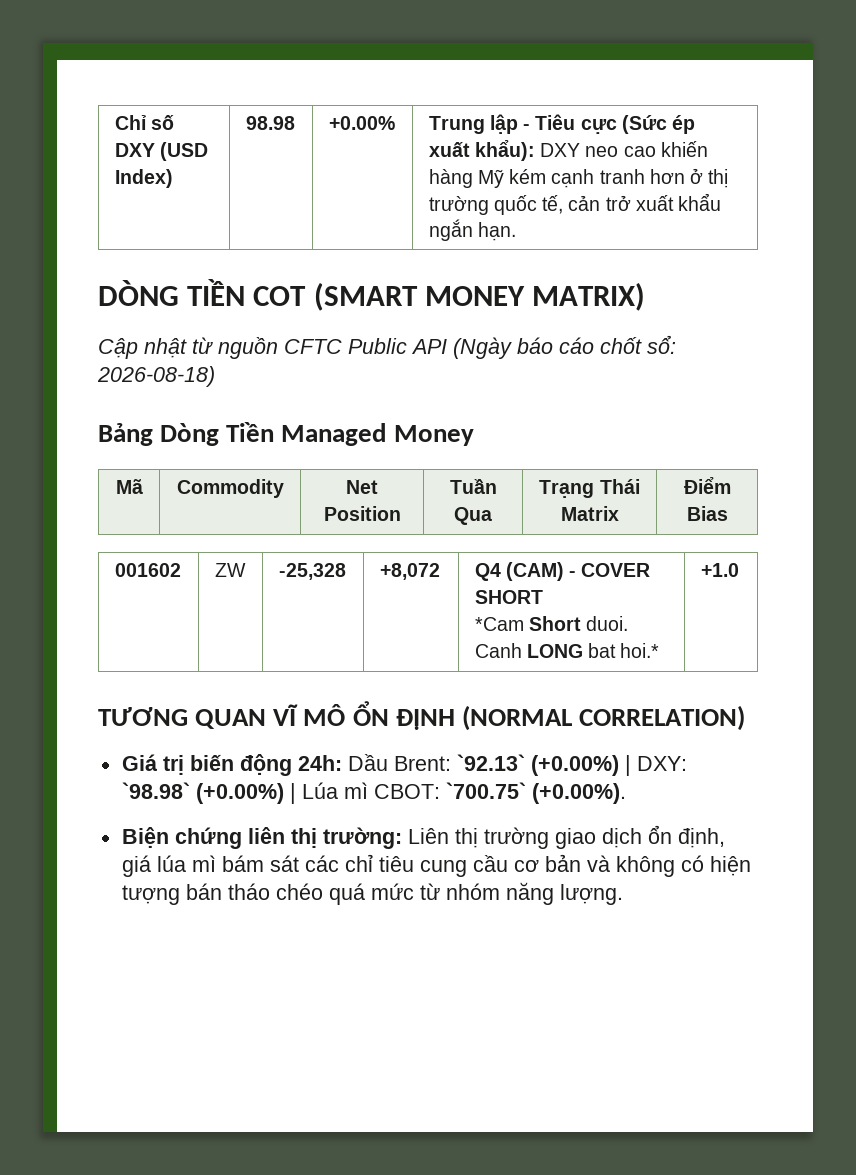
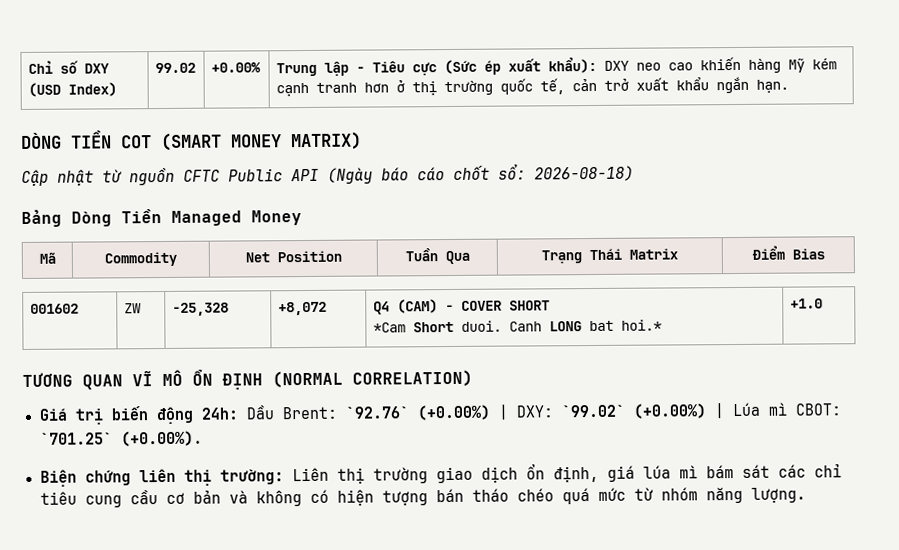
- Chỉ số DXY (USD Index) | 98.98 | +0.00% | Trung lập - Tiêu cực (Sức ép xuất khẩu): DXY neo cao khiến hàng Mỹ kém cạnh tranh hơn ở thị trường quốc tế, cản trở xuất khẩu ngắn hạn.
+ Chỉ số DXY (USD Index) | 99.02 | +0.00% | Trung lập - Tiêu cực (Sức ép xuất khẩu): DXY neo cao khiến hàng Mỹ kém cạnh tranh hơn ở thị trường quốc tế, cản trở xuất khẩu ngắn hạn.
- Giá trị biến động 24h: Dầu Brent: `92.13` (+0.00%) | DXY: `98.98` (+0.00%) | Lúa mì CBOT: `700.75` (+0.00%).
+ Giá trị biến động 24h: Dầu Brent: `92.76` (+0.00%) | DXY: `99.02` (+0.00%) | Lúa mì CBOT: `701.25` (+0.00%).

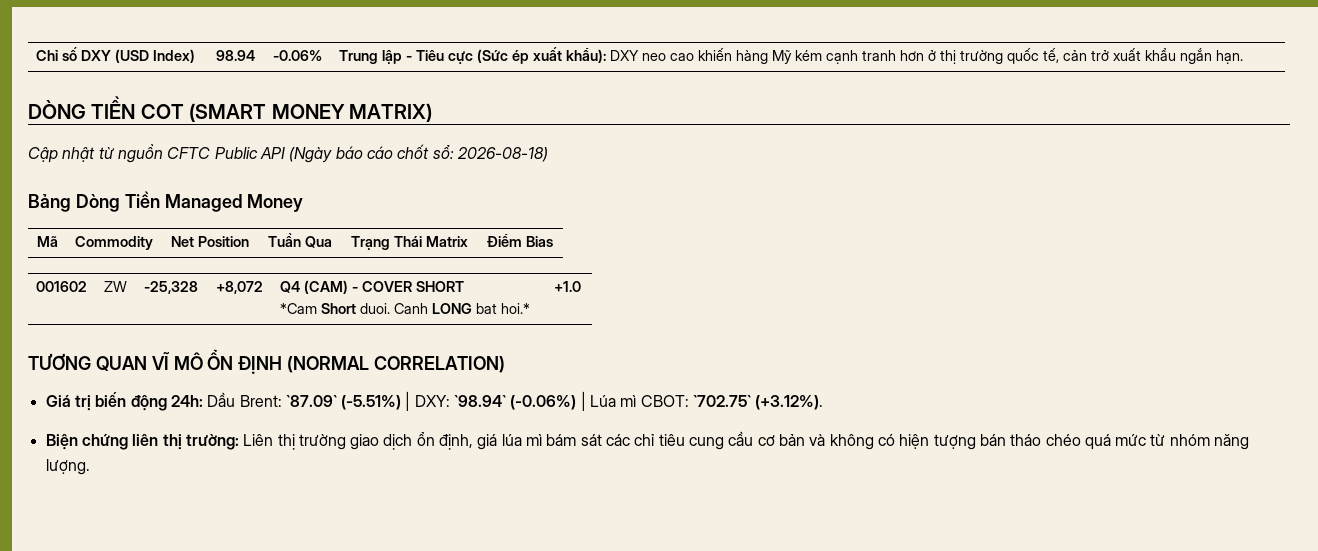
- Chỉ số DXY (USD Index) | 99.02 | +0.00% | Trung lập - Tiêu cực (Sức ép xuất khẩu): DXY neo cao khiến hàng Mỹ kém cạnh tranh hơn ở thị trường quốc tế, cản trở xuất khẩu ngắn hạn.
+ Chỉ số DXY (USD Index) | 98.94 | -0.06% | Trung lập - Tiêu cực (Sức ép xuất khẩu): DXY neo cao khiến hàng Mỹ kém cạnh tranh hơn ở thị trường quốc tế, cản trở xuất khẩu ngắn hạn.
- Giá trị biến động 24h: Dầu Brent: `92.76` (+0.00%) | DXY: `99.02` (+0.00%) | Lúa mì CBOT: `701.25` (+0.00%).
+ Giá trị biến động 24h: Dầu Brent: `87.09` (-5.51%) | DXY: `98.94` (-0.06%) | Lúa mì CBOT: `702.75` (+3.12%).

